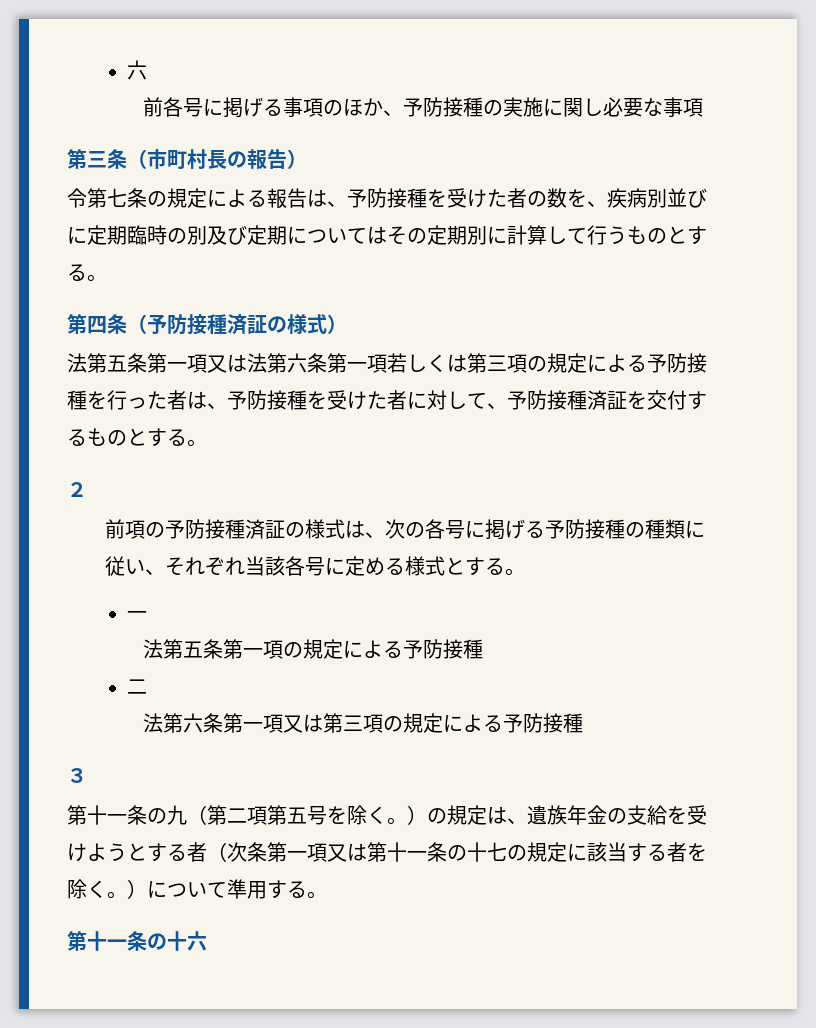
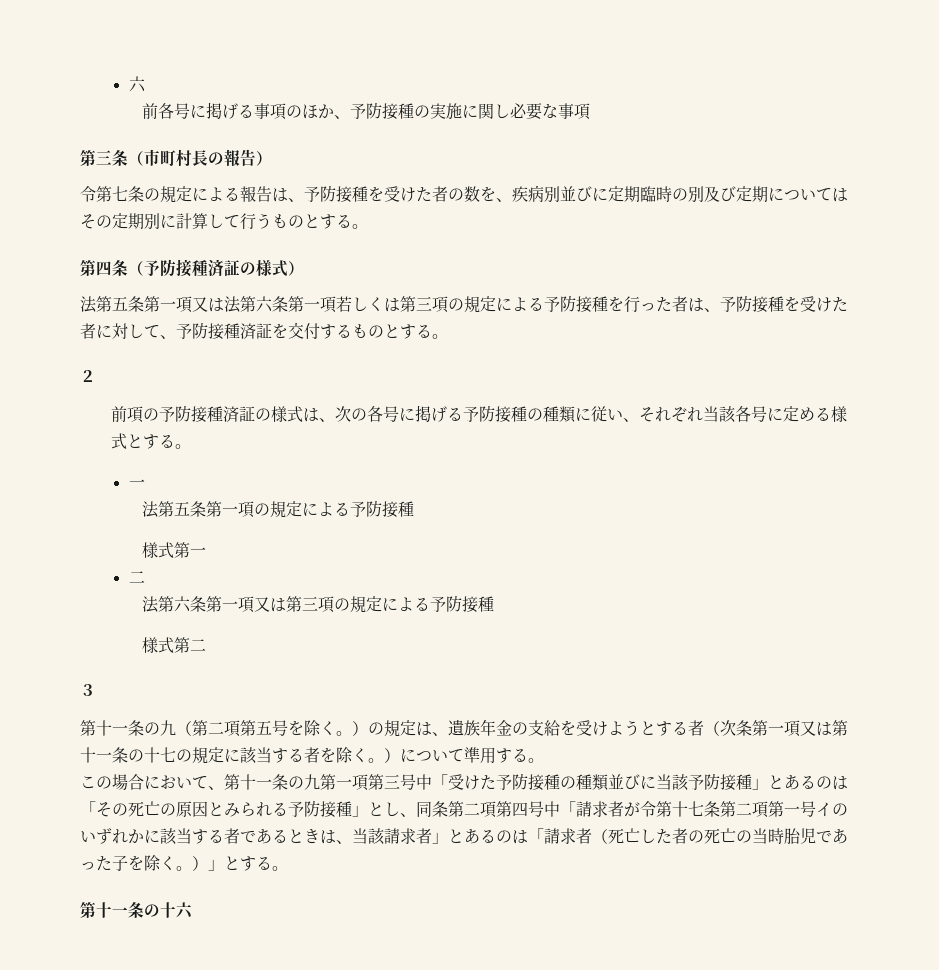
+ 様式第一
+ 様式第二
+ この場合において、第十一条の九第一項第三号中「受けた予防接種の種類並びに当該予防接種」とあるのは「その死亡の原因とみられる予防接種」とし、同条第二項第四号中「請求者が令第十七条第二項第一号イのいずれかに該当する者であるときは、当該請求者」とあるのは「請求者（死亡した者の死亡の当時胎児であった子を除く。）」とする。

